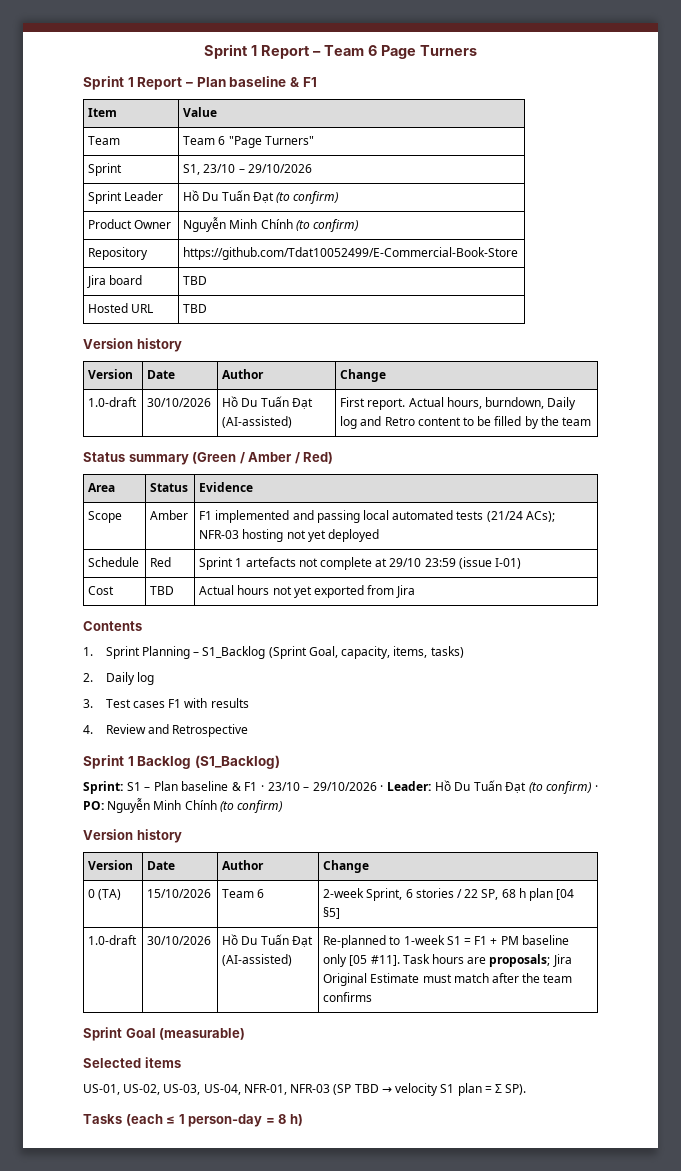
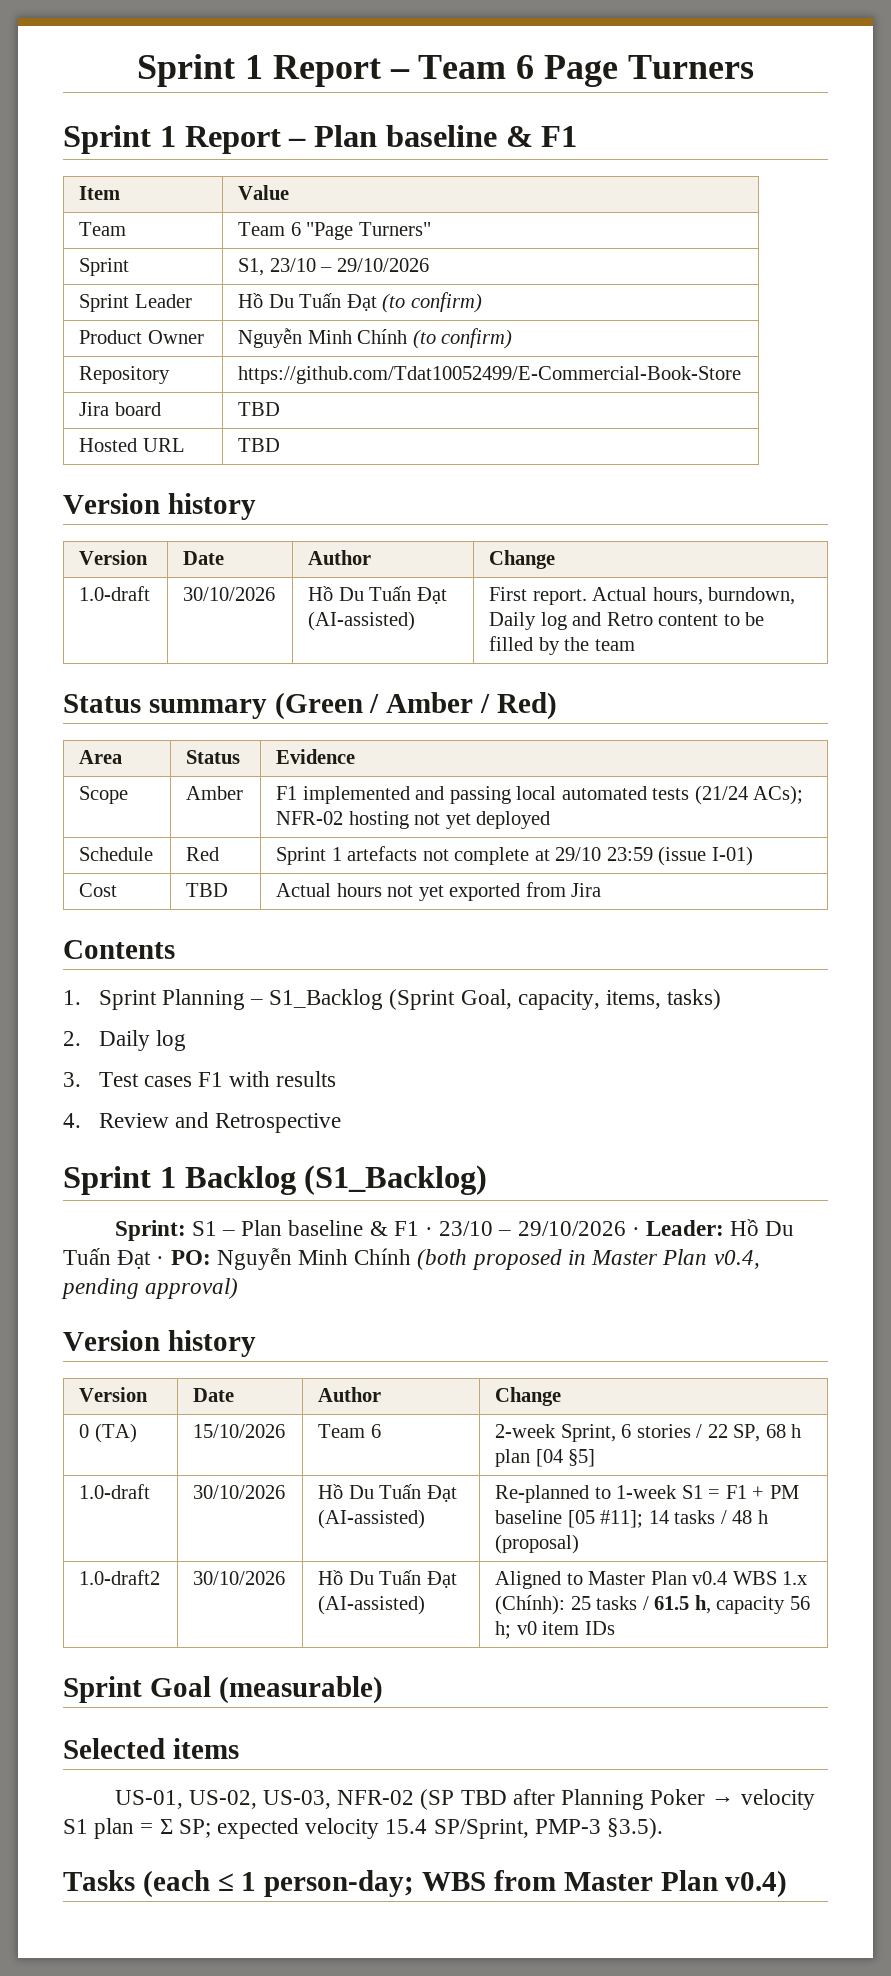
- Scope | Amber | F1 implemented and passing local automated tests (21/24 ACs); NFR-03 hosting not yet deployed
+ Scope | Amber | F1 implemented and passing local automated tests (21/24 ACs); NFR-02 hosting not yet deployed
- Sprint: S1 – Plan baseline & F1 · 23/10 – 29/10/2026 · Leader: Hồ Du Tuấn Đạt (to confirm) · PO: Nguyễn Minh Chính (to confirm)
+ Sprint: S1 – Plan baseline & F1 · 23/10 – 29/10/2026 · Leader: Hồ Du Tuấn Đạt · PO: Nguyễn Minh Chính (both proposed in Master Plan v0.4, pending approval)
- 1.0-draft | 30/10/2026 | Hồ Du Tuấn Đạt (AI-assisted) | Re-planned to 1-week S1 = F1 + PM baseline only [05 #11]. Task hours are proposals; Jira Original Estimate must match after the team confirms
+ 1.0-draft | 30/10/2026 | Hồ Du Tuấn Đạt (AI-assisted) | Re-planned to 1-week S1 = F1 + PM baseline [05 #11]; 14 tasks / 48 h (proposal)
+ 1.0-draft2 | 30/10/2026 | Hồ Du Tuấn Đạt (AI-assisted) | Aligned to Master Plan v0.4 WBS 1.x (Chính): 25 tasks / 61.5 h, capacity 56 h; v0 item IDs
- US-01, US-02, US-03, US-04, NFR-01, NFR-03 (SP TBD → velocity S1 plan = Σ SP).
- Tasks (each ≤ 1 person-day = 8 h)
+ US-01, US-02, US-03, NFR-02 (SP TBD after Planning Poker → velocity S1 plan = Σ SP; expected velocity 15.4 SP/Sprint, PMP-3 §3.5).
+ Tasks (each ≤ 1 person-day; WBS from Master Plan v0.4)

